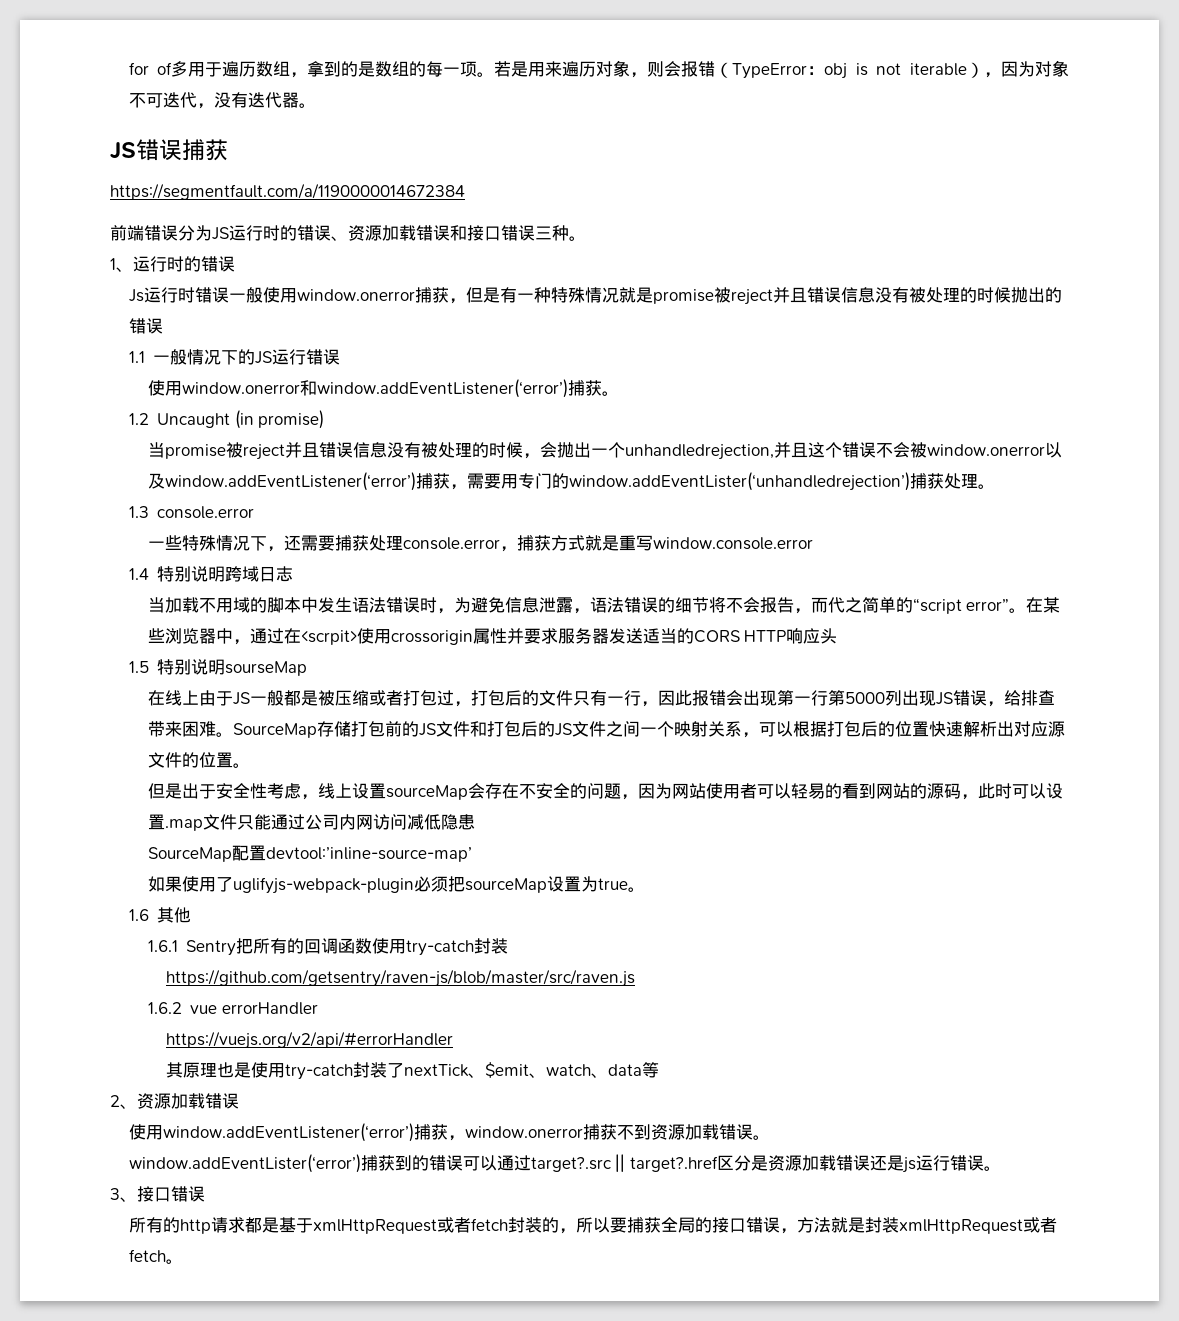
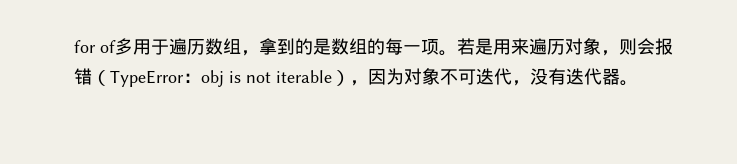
- JS错误捕获
- https://segmentfault.com/a/1190000014672384
- 前端错误分为JS运行时的错误、资源加载错误和接口错误三种。
- 1、运行时的错误
- Js运行时错误一般使用window.onerror捕获，但是有一种特殊情况就是promise被reject并且错误信息没有被处理的时候抛出的错误
- 1.1一般情况下的JS运行错误
- 使用window.onerror和window.addEventListener(‘error’)捕获。
- 1.2 Uncaught (in promise)
- 当promise被reject并且错误信息没有被处理的时候，会抛出一个unhandledrejection,并且这个错误不会被window.onerror以及window.addEventListener(‘error’)捕获，需要用专门的window.addEventLister(‘unhandledrejection’)捕获处理。
- 1.3 console.error
- 一些特殊情况下，还需要捕获处理console.error，捕获方式就是重写window.console.error
- 1.4特别说明跨域日志
- 当加载不用域的脚本中发生语法错误时，为避免信息泄露，语法错误的细节将不会报告，而代之简单的“script error”。在某些浏览器中，通过在<scrpit>使用crossorigin属性并要求服务器发送适当的CORS HTTP响应头
- 1.5特别说明sourseMap
- 在线上由于JS一般都是被压缩或者打包过，打包后的文件只有一行，因此报错会出现第一行第5000列出现JS错误，给排查带来困难。SourceMap存储打包前的JS文件和打包后的JS文件之间一个映射关系，可以根据打包后的位置快速解析出对应源文件的位置。
- 但是出于安全性考虑，线上设置sourceMap会存在不安全的问题，因为网站使用者可以轻易的看到网站的源码，此时可以设置.map文件只能通过公司内网访问减低隐患
- SourceMap配置devtool:’inline-source-map’
- 如果使用了uglifyjs-webpack-plugin必须把sourceMap设置为true。
- 1.6其他
- 1.6.1 Sentry把所有的回调函数使用try-catch封装
- https://github.com/getsentry/raven-js/blob/master/src/raven.js
- 1.6.2 vue errorHandler
- https://vuejs.org/v2/api/#errorHandler
- 其原理也是使用try-catch封装了nextTick、$emit、watch、data等
- 2、资源加载错误
- 使用window.addEventListener(‘error’)捕获，window.onerror捕获不到资源加载错误。
- window.addEventLister(‘error’)捕获到的错误可以通过target?.src || target?.href区分是资源加载错误还是js运行错误。
- 3、接口错误
- 所有的http请求都是基于xmlHttpRequest或者fetch封装的，所以要捕获全局的接口错误，方法就是封装xmlHttpRequest或者fetch。

